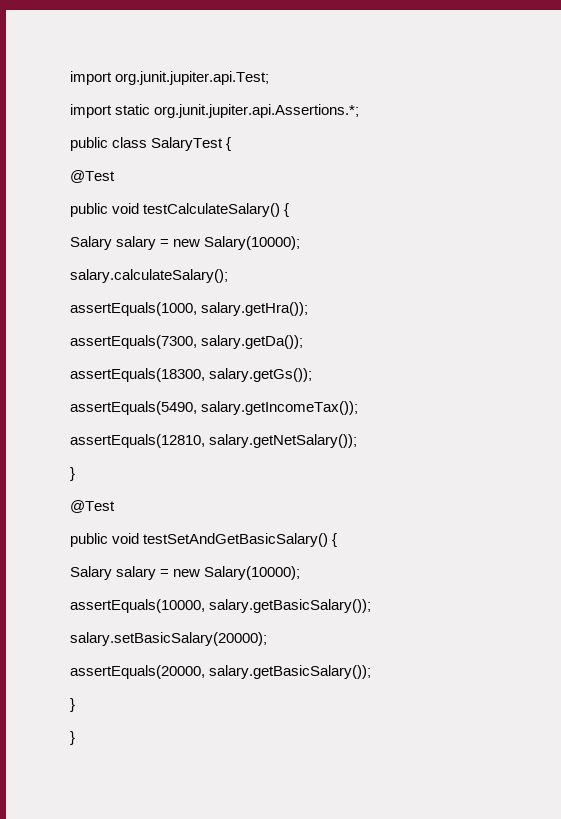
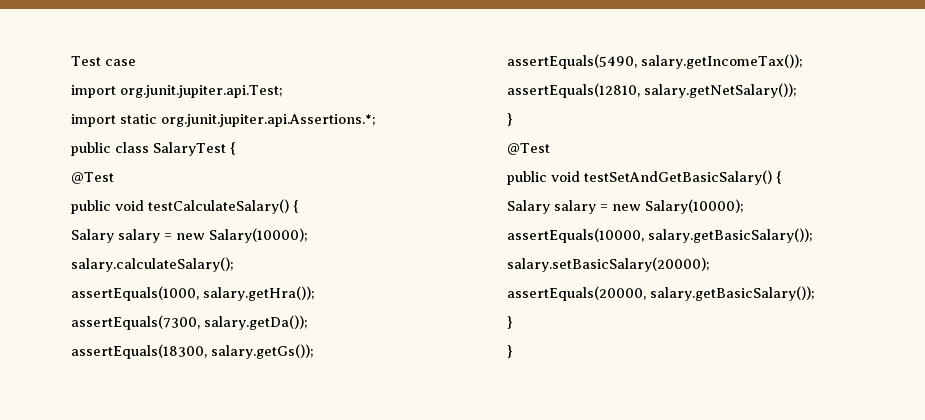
+ Test case

